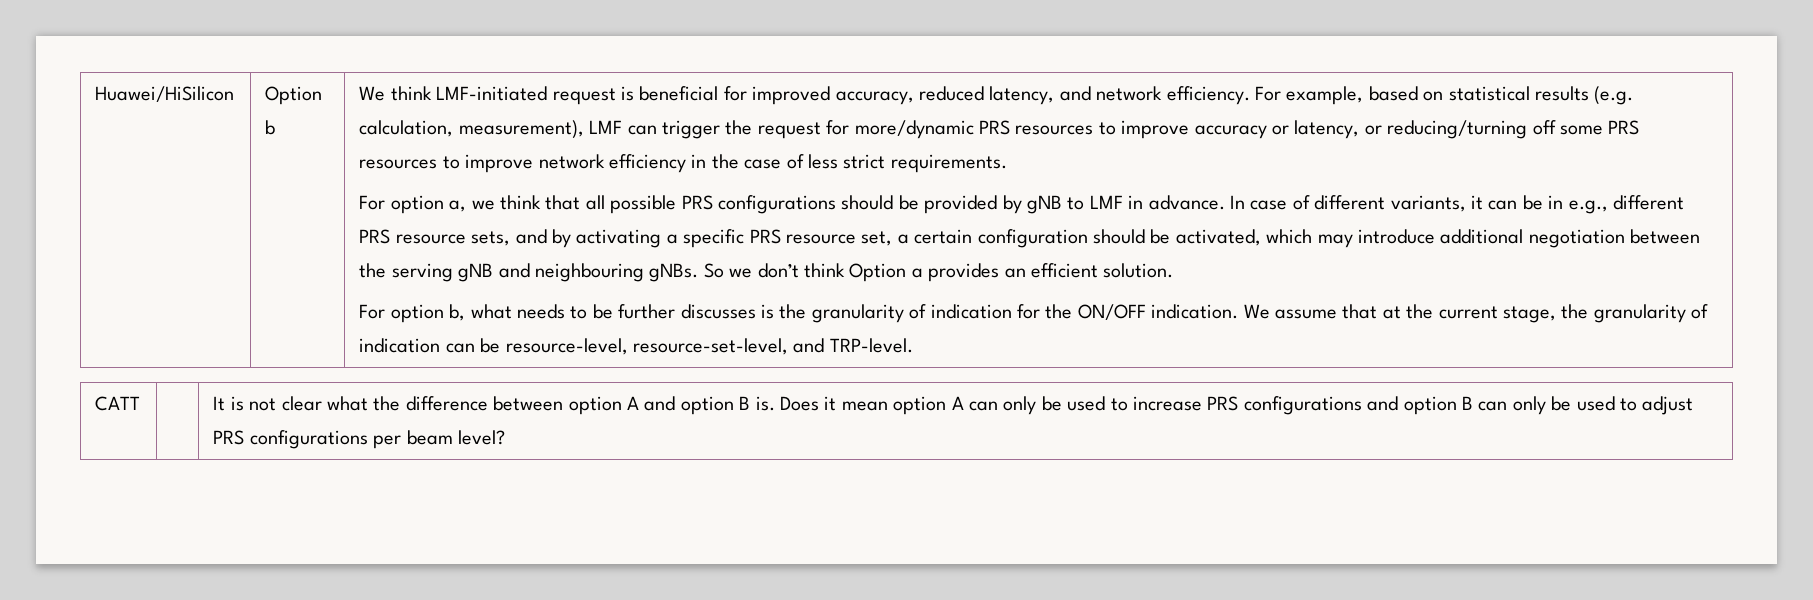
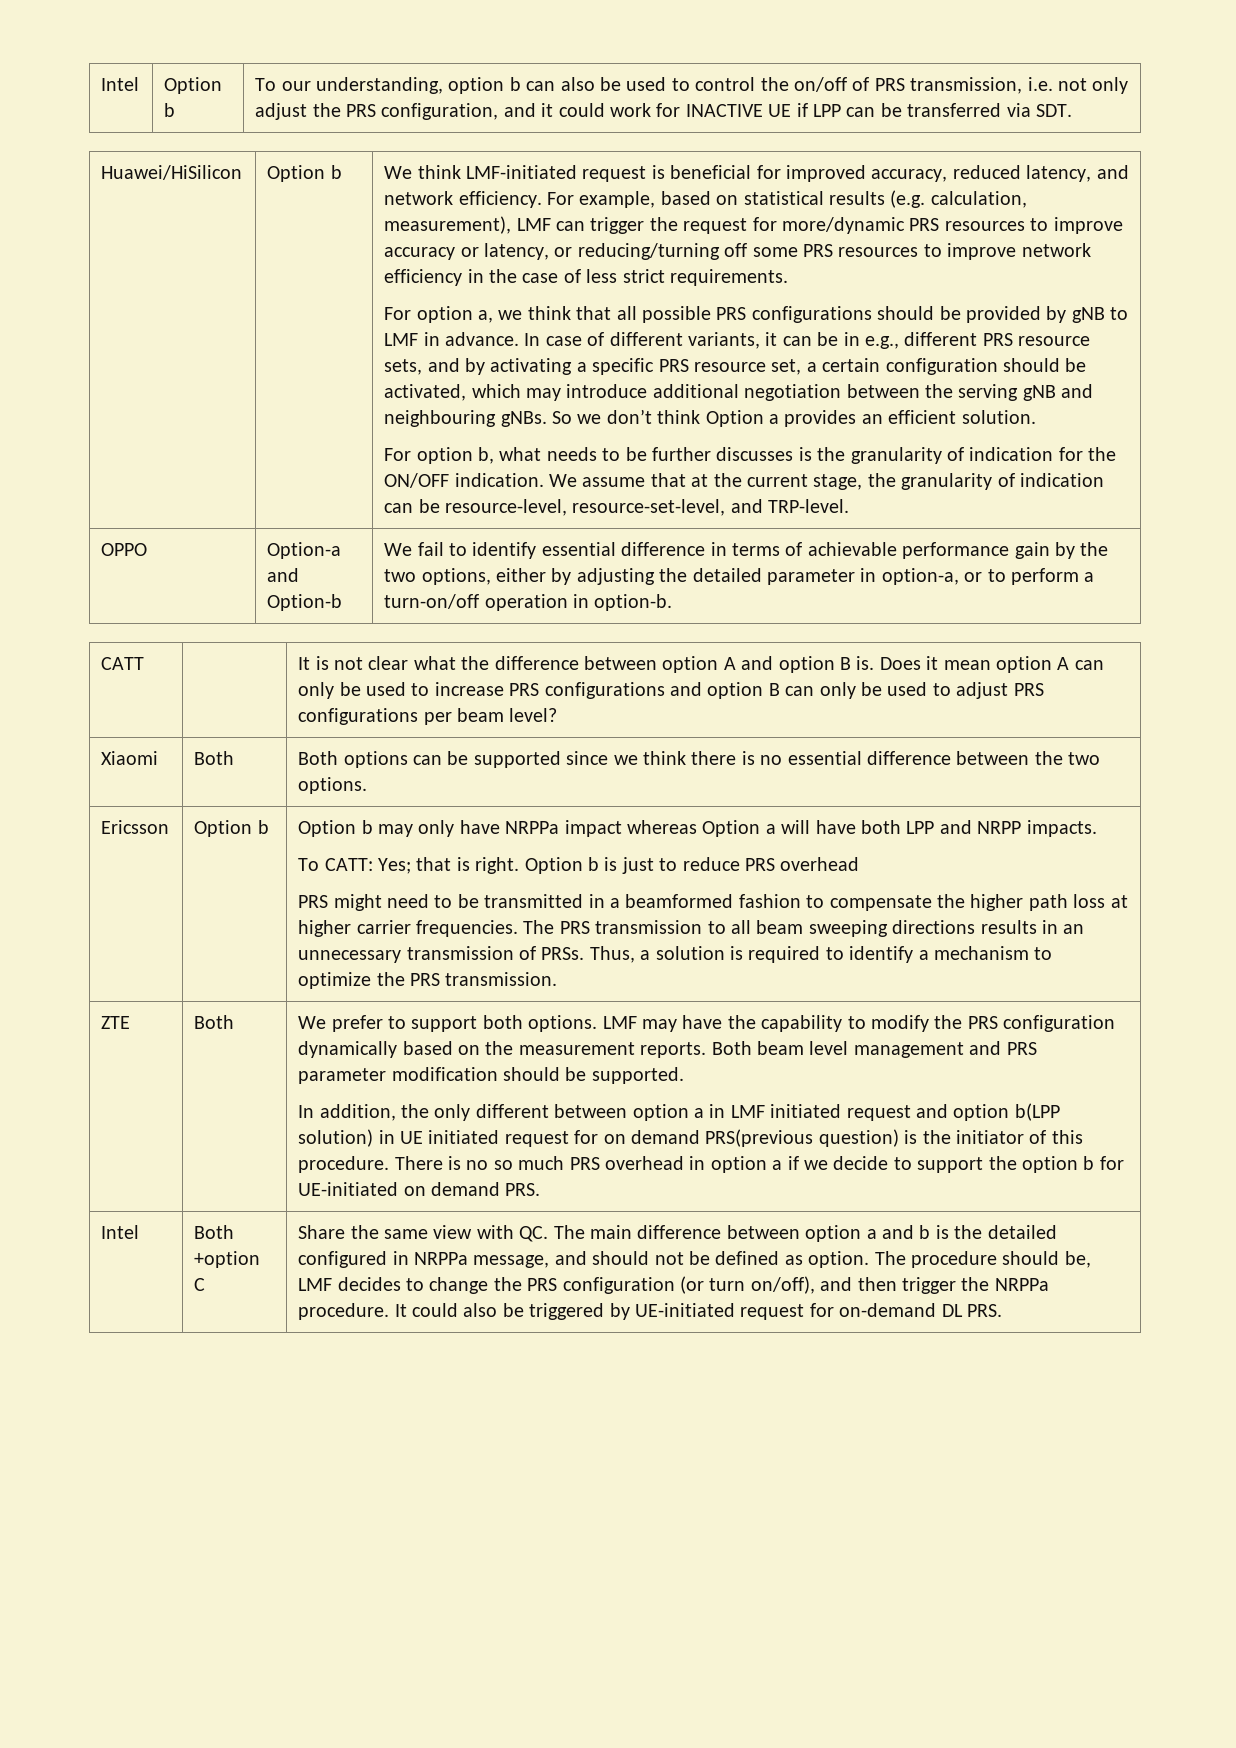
+ Intel | Option b | To our understanding, option b can also be used to control the on/off of PRS transmission, i.e. not only adjust the PRS configuration, and it could work for INACTIVE UE if LPP can be transferred via SDT.
+ OPPO | Option-a and Option-b | We fail to identify essential difference in terms of achievable performance gain by the two options, either by adjusting the detailed parameter in option-a, or to perform a turn-on/off operation in option-b.
+ Xiaomi | Both | Both options can be supported since we think there is no essential difference between the two options.
+ Ericsson | Option b | Option b may only have NRPPa impact whereas Option a will have both LPP and NRPP impacts.
+ To CATT: Yes; that is right. Option b is just to reduce PRS overhead
+ PRS might need to be transmitted in a beamformed fashion to compensate the higher path loss at higher carrier frequencies. The PRS transmission to all beam sweeping directions results in an unnecessary transmission of PRSs. Thus, a solution is required to identify a mechanism to optimize the PRS transmission.
+ ZTE | Both | We prefer to support both options. LMF may have the capability to modify the PRS configuration dynamically based on the measurement reports. Both beam level management and PRS parameter modification should be supported.
+ In addition, the only different between option a in LMF initiated request and option b(LPP solution) in UE initiated request for on demand PRS(previous question) is the initiator of this procedure. There is no so much PRS overhead in option a if we decide to support the option b for UE-initiated on demand PRS.
+ Intel | Both +option C | Share the same view with QC. The main difference between option a and b is the detailed configured in NRPPa message, and should not be defined as option. The procedure should be, LMF decides to change the PRS configuration (or turn on/off), and then trigger the NRPPa procedure. It could also be triggered by UE-initiated request for on-demand DL PRS.

